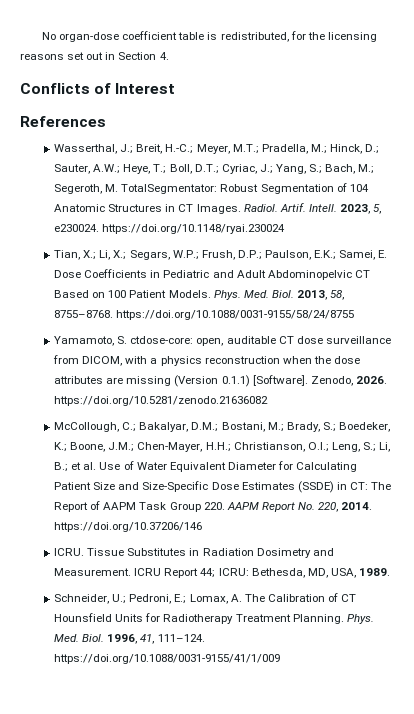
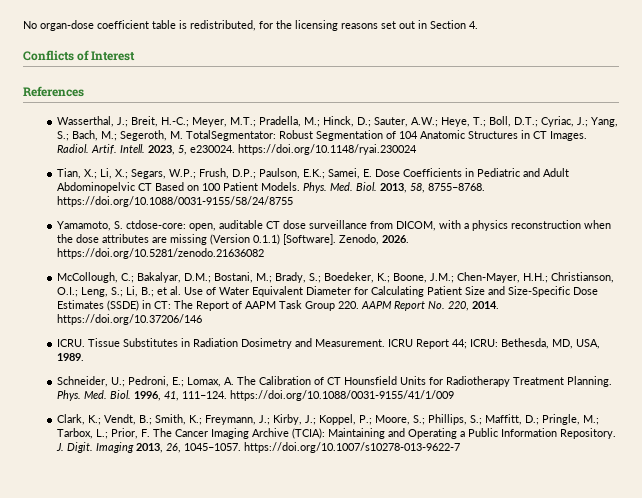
+ Clark, K.; Vendt, B.; Smith, K.; Freymann, J.; Kirby, J.; Koppel, P.; Moore, S.; Phillips, S.; Maffitt, D.; Pringle, M.; Tarbox, L.; Prior, F. The Cancer Imaging Archive (TCIA): Maintaining and Operating a Public Information Repository. J. Digit. Imaging 2013, 26, 1045–1057. https://doi.org/10.1007/s10278-013-9622-7

